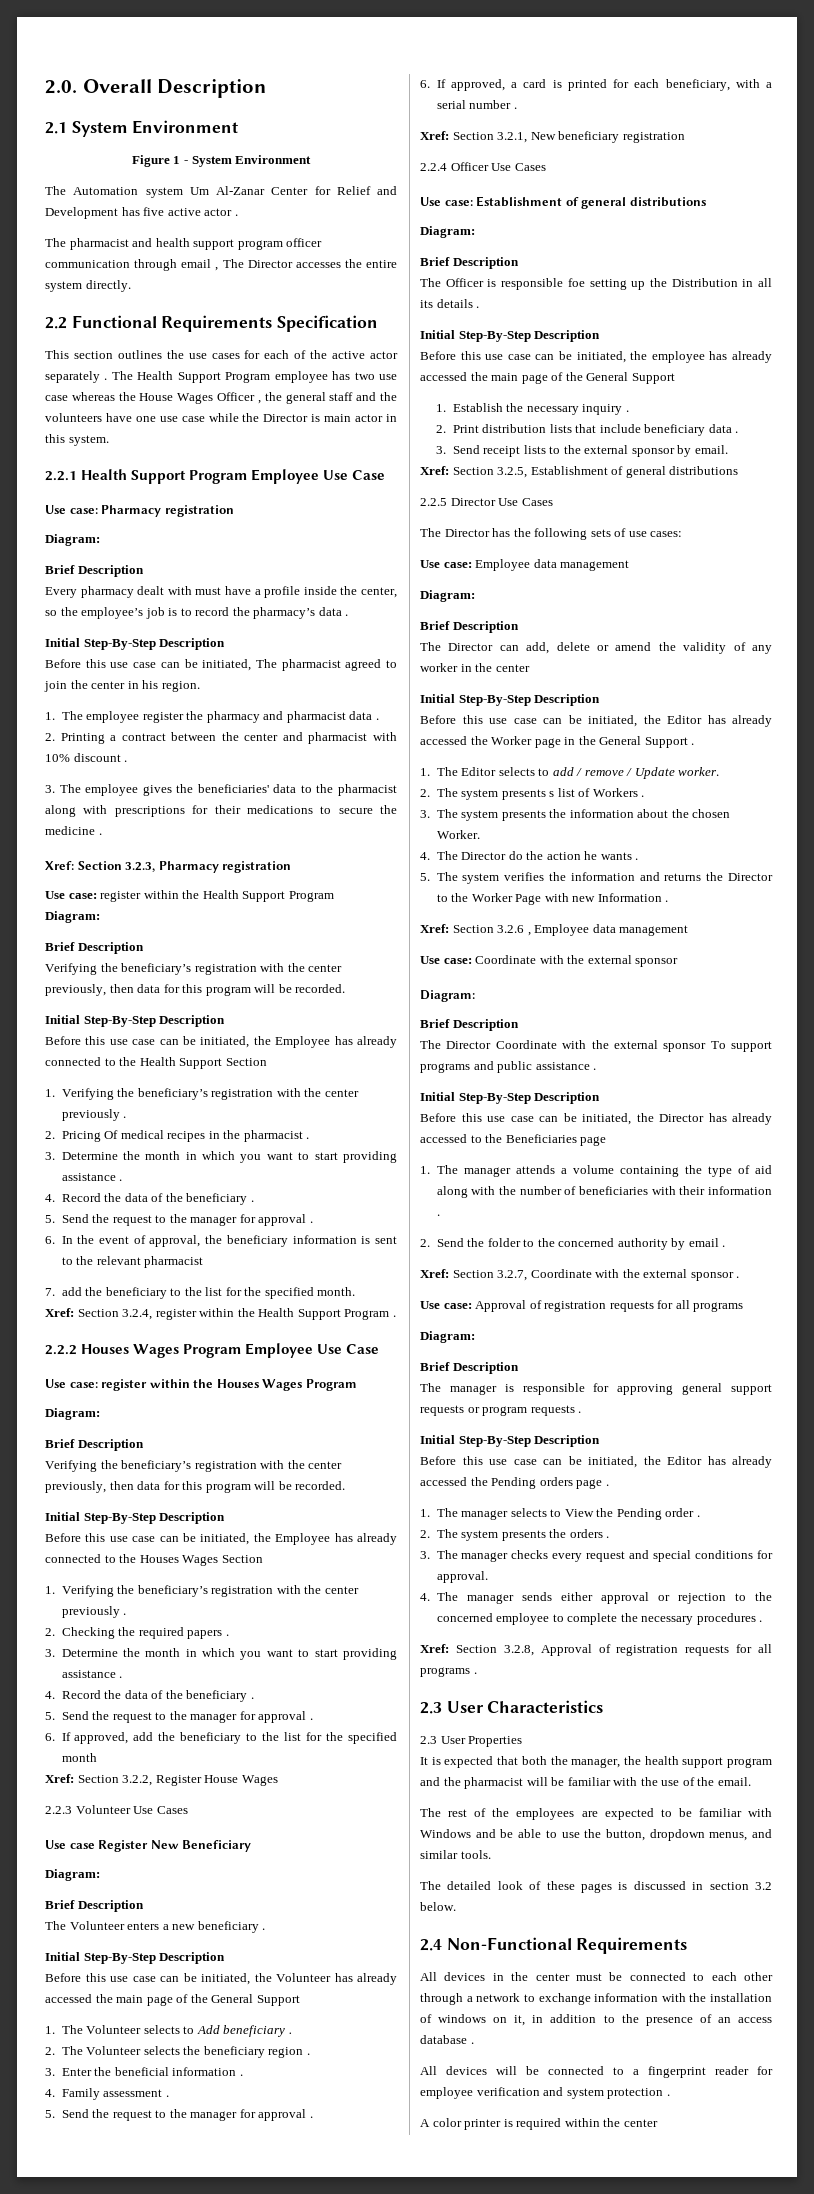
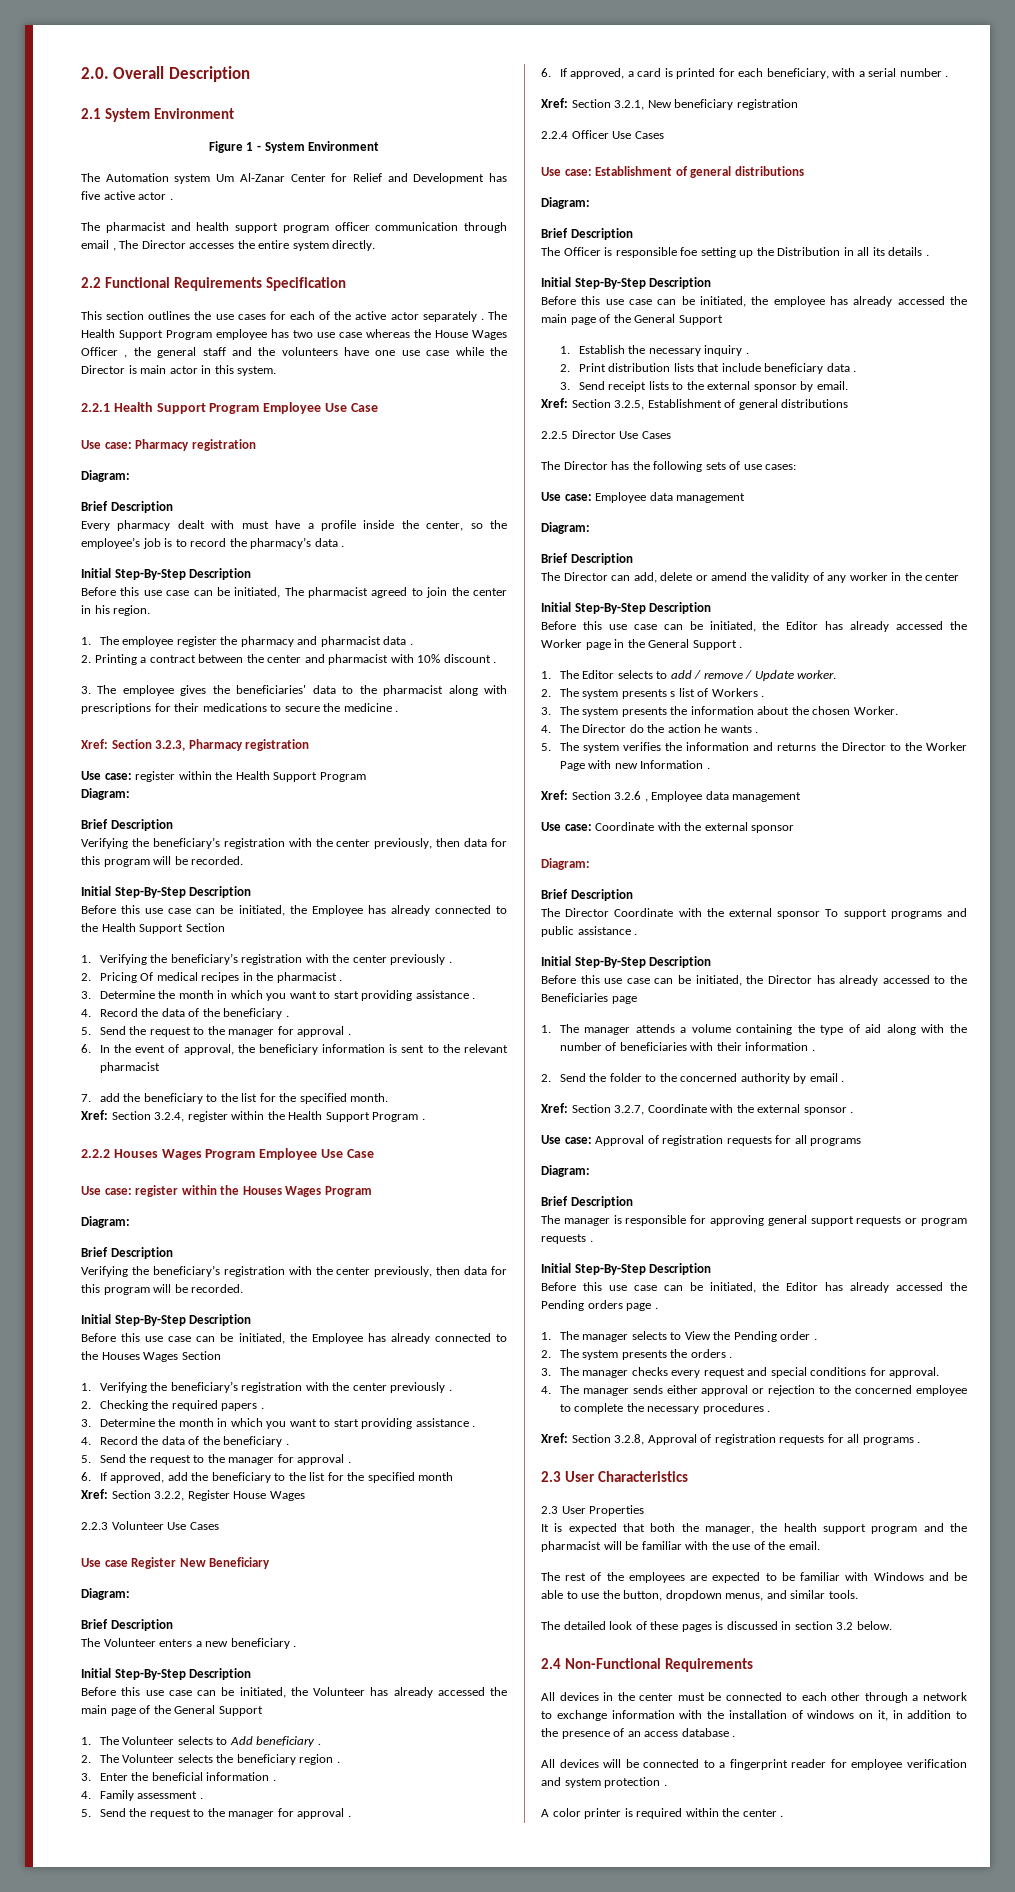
- A color printer is required within the center
+ A color printer is required within the center .

